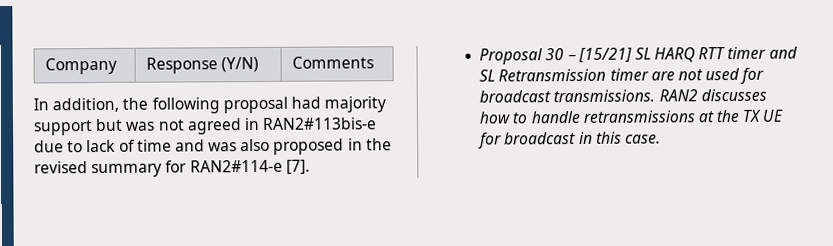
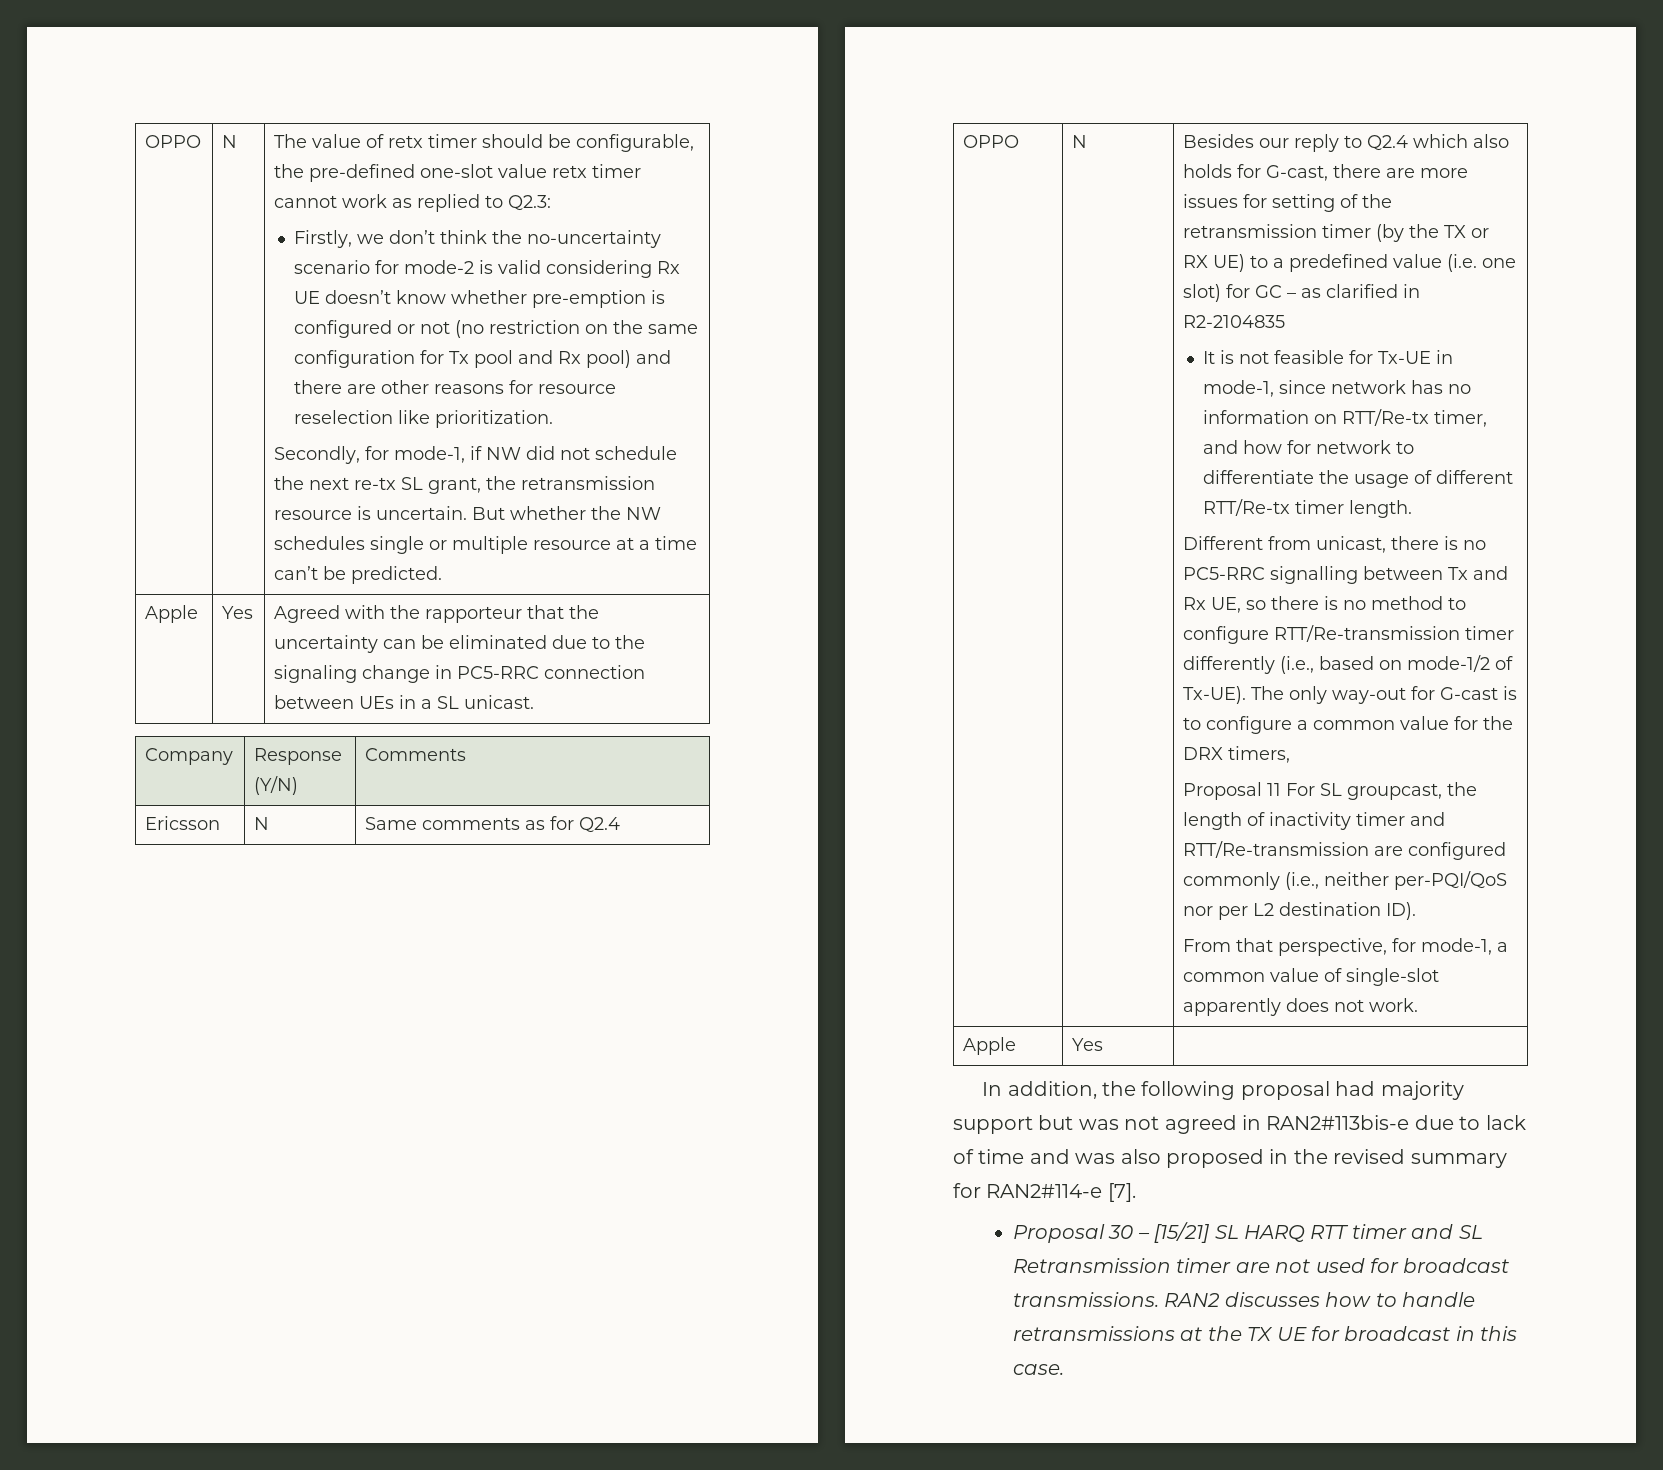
+ OPPO | N | The value of retx timer should be configurable, the pre-defined one-slot value retx timer cannot work as replied to Q2.3:
+ Firstly, we don’t think the no-uncertainty scenario for mode-2 is valid considering Rx UE doesn’t know whether pre-emption is configured or not (no restriction on the same configuration for Tx pool and Rx pool) and there are other reasons for resource reselection like prioritization.
+ Secondly, for mode-1, if NW did not schedule the next re-tx SL grant, the retransmission resource is uncertain. But whether the NW schedules single or multiple resource at a time can’t be predicted.
+ Apple | Yes | Agreed with the rapporteur that the uncertainty can be eliminated due to the signaling change in PC5-RRC connection between UEs in a SL unicast.
  Company | Response (Y/N) | Comments
+ Ericsson | N | Same comments as for Q2.4
+ OPPO | N | Besides our reply to Q2.4 which also holds for G-cast, there are more issues for setting of the retransmission timer (by the TX or RX UE) to a predefined value (i.e. one slot) for GC – as clarified in R2-2104835
+ It is not feasible for Tx-UE in mode-1, since network has no information on RTT/Re-tx timer, and how for network to differentiate the usage of different RTT/Re-tx timer length.
+ Different from unicast, there is no PC5-RRC signalling between Tx and Rx UE, so there is no method to configure RTT/Re-transmission timer differently (i.e., based on mode-1/2 of Tx-UE). The only way-out for G-cast is to configure a common value for the DRX timers,
+ Proposal 11 For SL groupcast, the length of inactivity timer and RTT/Re-transmission are configured commonly (i.e., neither per-PQI/QoS nor per L2 destination ID).
+ From that perspective, for mode-1, a common value of single-slot apparently does not work.
+ Apple | Yes |

